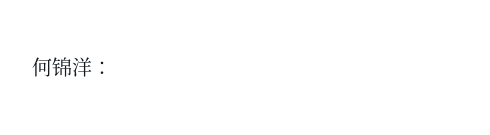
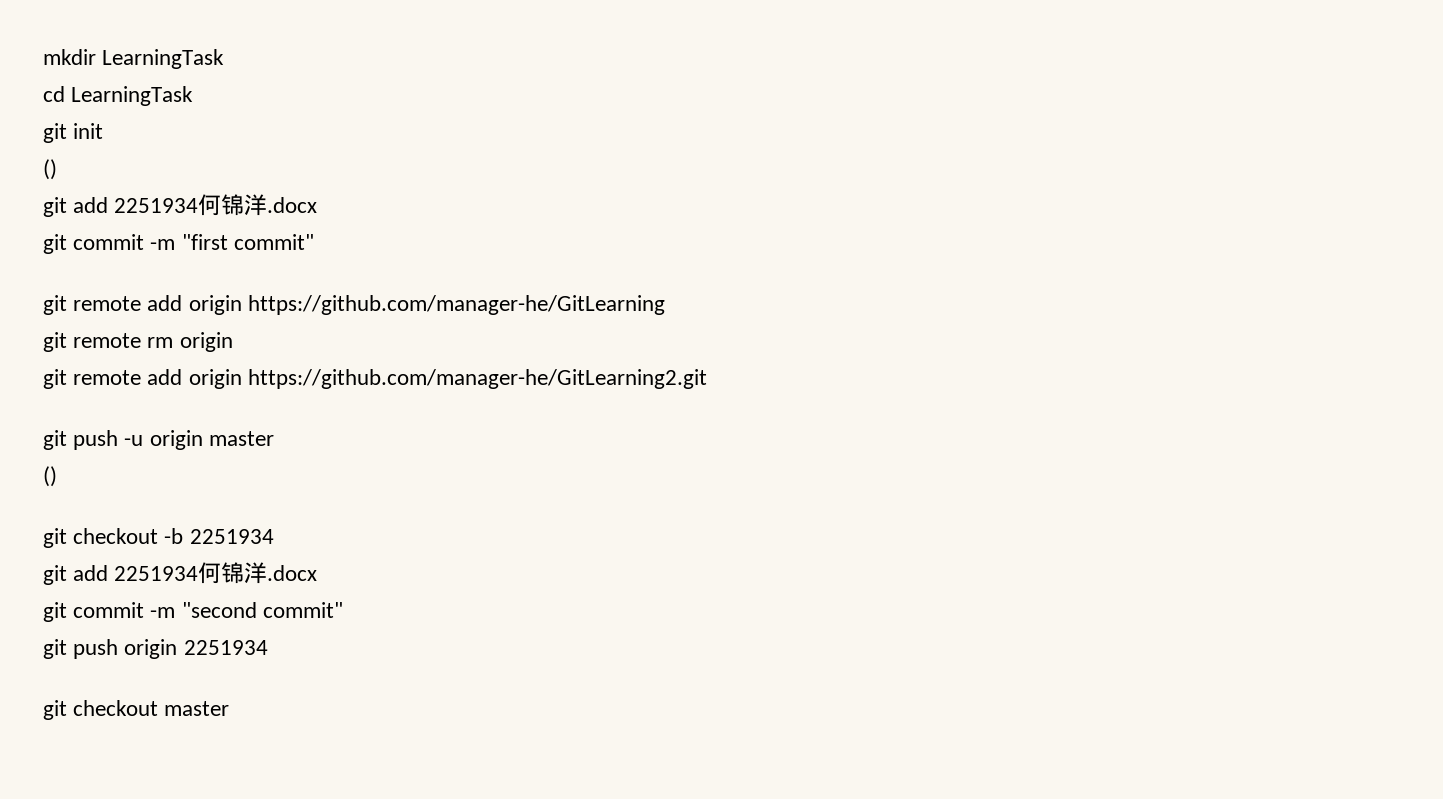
- 何锦洋：
+ mkdir LearningTask
+ cd LearningTask
+ git init
+ ()
+ git add 2251934何锦洋.docx
+ git commit -m "first commit"
+ git remote add origin https://github.com/manager-he/GitLearning
+ git remote rm origin
+ git remote add origin https://github.com/manager-he/GitLearning2.git
+ git push -u origin master
+ ()
+ git checkout -b 2251934
+ git add 2251934何锦洋.docx
+ git commit -m "second commit"
+ git push origin 2251934
+ git checkout master

